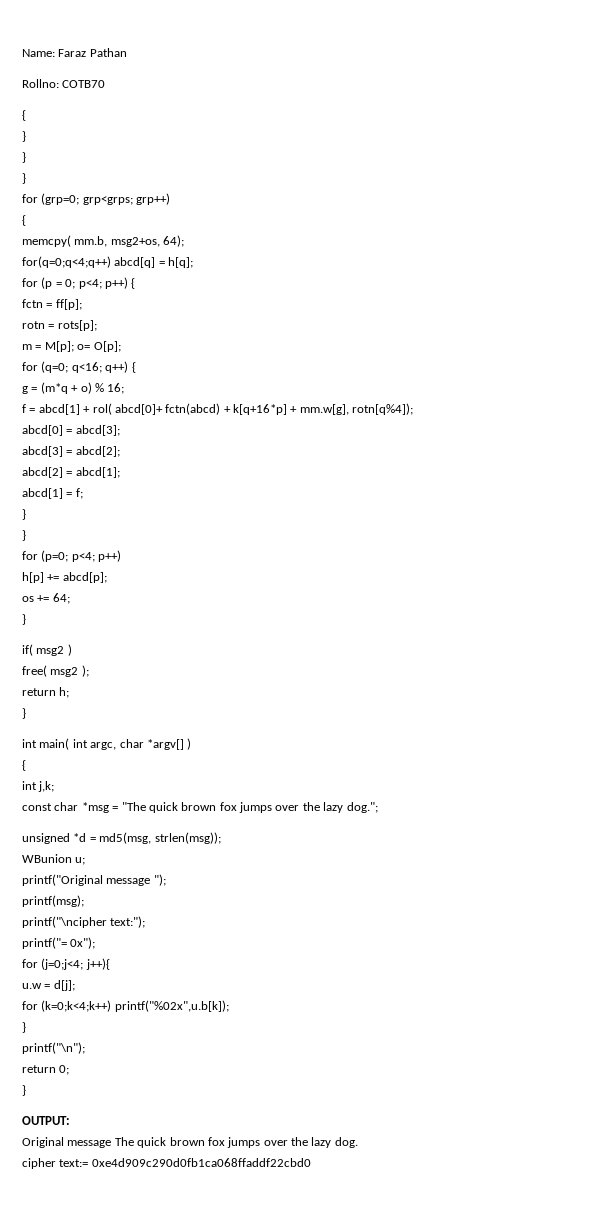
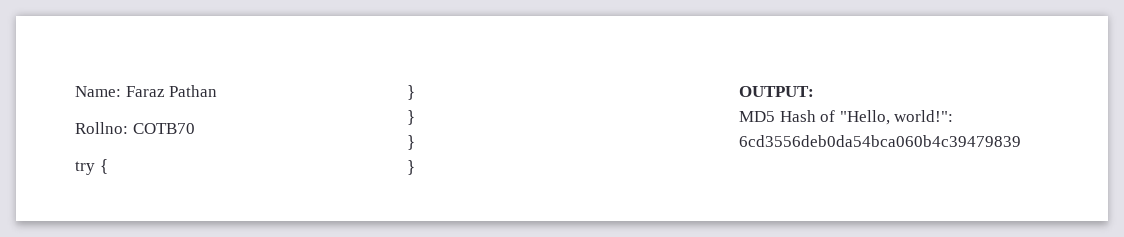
  Rollno: COTB70
- {
+ try {
  }
  }
- for (grp=0; grp<grps; grp++)
- {
- memcpy( mm.b, msg2+os, 64);
- for(q=0;q<4;q++) abcd[q] = h[q];
- for (p = 0; p<4; p++) {
- fctn = ff[p];
- rotn = rots[p];
- m = M[p]; o= O[p];
- for (q=0; q<16; q++) {
- g = (m*q + o) % 16;
- f = abcd[1] + rol( abcd[0]+ fctn(abcd) + k[q+16*p] + mm.w[g], rotn[q%4]);
- abcd[0] = abcd[3];
- abcd[3] = abcd[2];
- abcd[2] = abcd[1];
- abcd[1] = f;
- }
- }
- for (p=0; p<4; p++)
- h[p] += abcd[p];
- os += 64;
- }
- if( msg2 )
- free( msg2 );
- return h;
- }
- int main( int argc, char *argv[] )
- {
- int j,k;
- const char *msg = "The quick brown fox jumps over the lazy dog.";
- unsigned *d = md5(msg, strlen(msg));
- WBunion u;
- printf("Original message ");
- printf(msg);
- printf("\ncipher text:");
- printf("= 0x");
- for (j=0;j<4; j++){
- u.w = d[j];
- for (k=0;k<4;k++) printf("%02x",u.b[k]);
- }
- printf("\n");
- return 0;
  }
  OUTPUT:
- Original message The quick brown fox jumps over the lazy dog.
- cipher text:= 0xe4d909c290d0fb1ca068ffaddf22cbd0
+ MD5 Hash of "Hello, world!": 6cd3556deb0da54bca060b4c39479839

